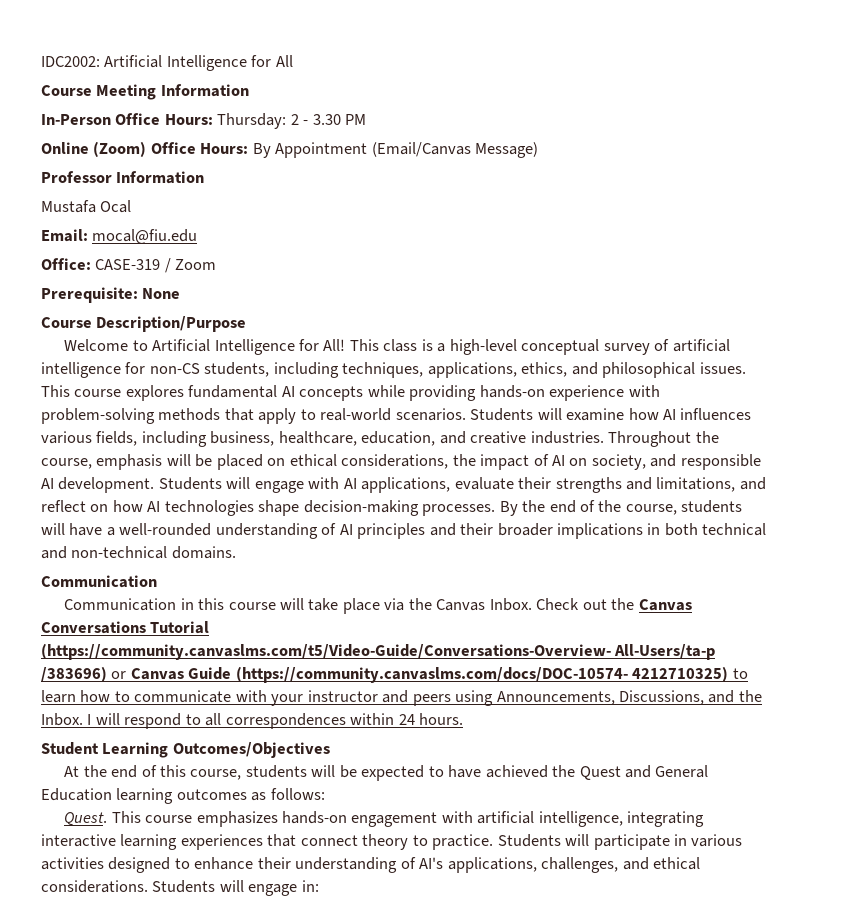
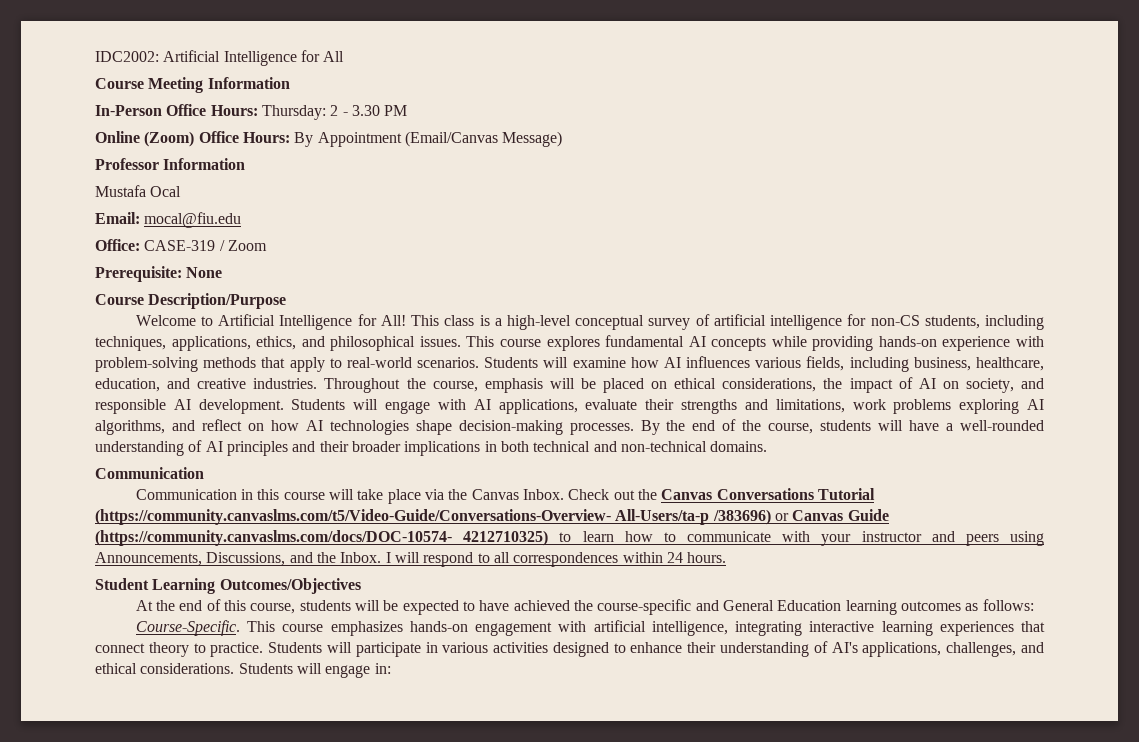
- Students will engage with AI applications, evaluate their strengths and limitations, and reflect on how AI technologies shape decision-making processes.
+ Students will engage with AI applications, evaluate their strengths and limitations, work problems exploring AI algorithms, and reflect on how AI technologies shape decision-making processes.
- At the end of this course, students will be expected to have achieved the Quest and General Education learning outcomes as follows:
+ At the end of this course, students will be expected to have achieved the course-specific and General Education learning outcomes as follows:
- Quest.
+ Course-Specific.

